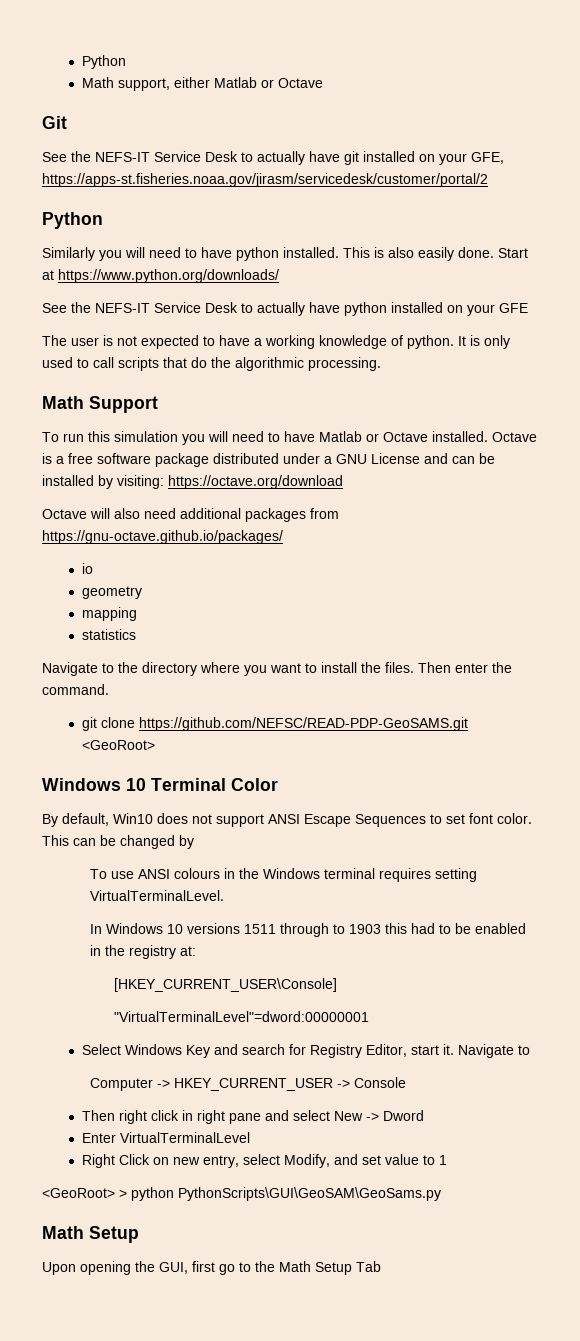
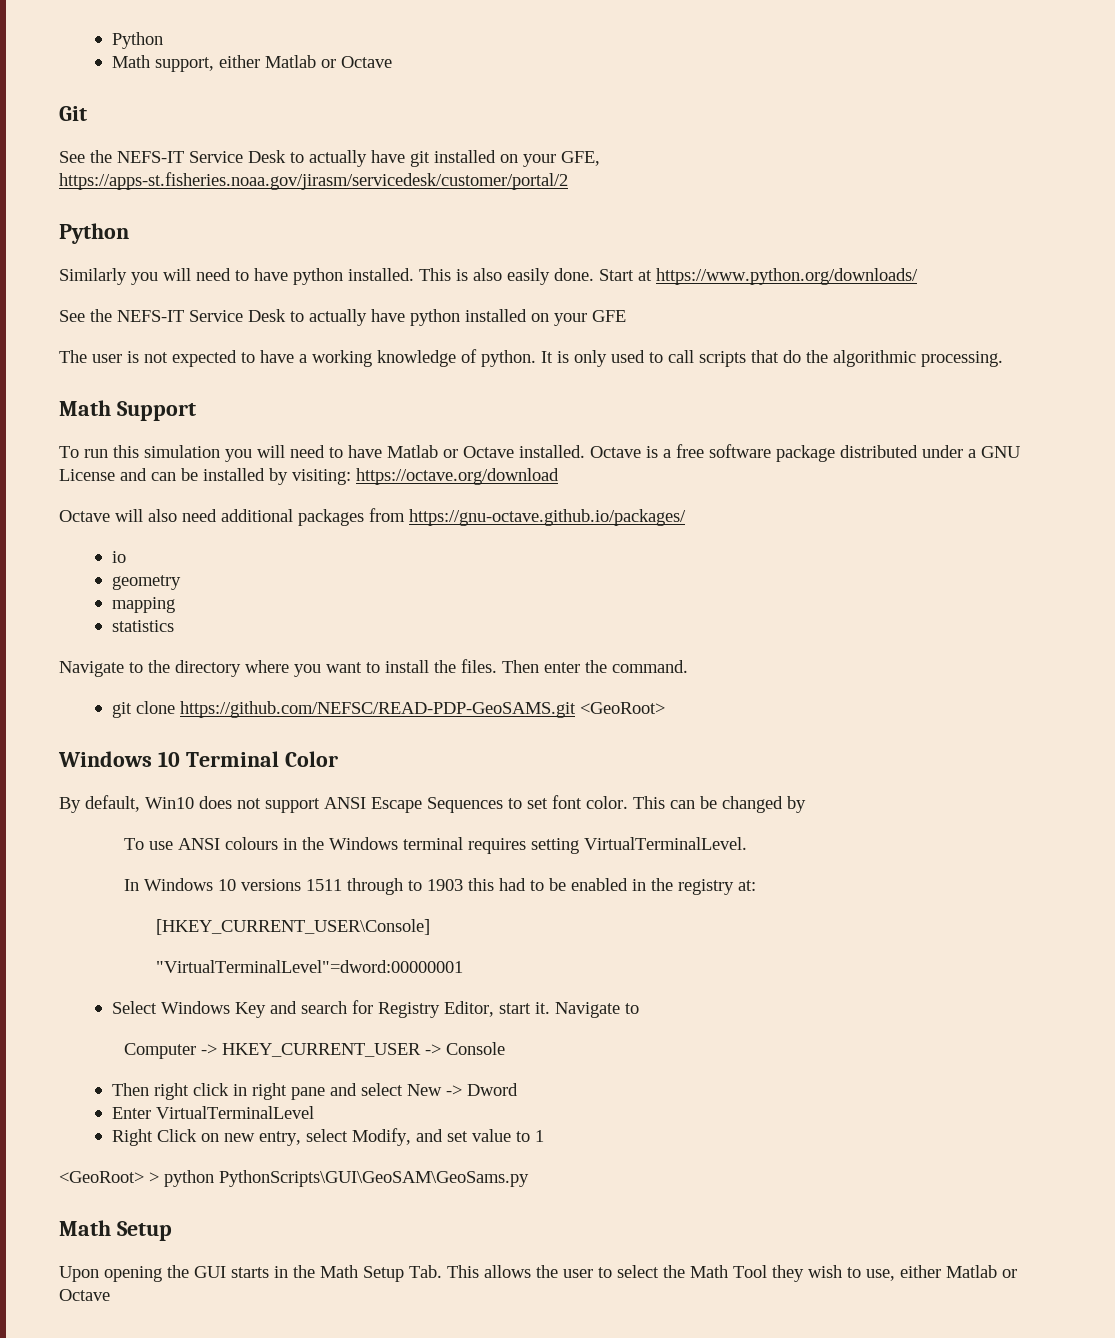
- Upon opening the GUI, first go to the Math Setup Tab
+ Upon opening the GUI starts in the Math Setup Tab. This allows the user to select the Math Tool they wish to use, either Matlab or Octave

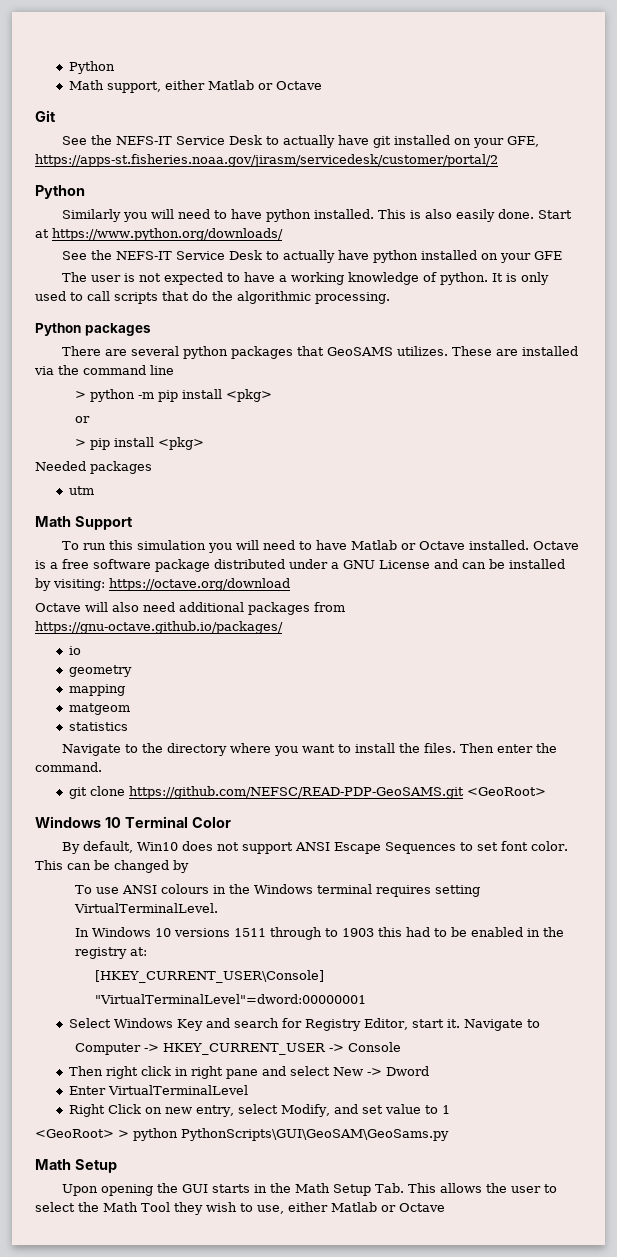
+ Python packages
+ There are several python packages that GeoSAMS utilizes. These are installed via the command line
+ > python -m pip install <pkg>
+ or
+ > pip install <pkg>
+ Needed packages
+ utm
+ matgeom

